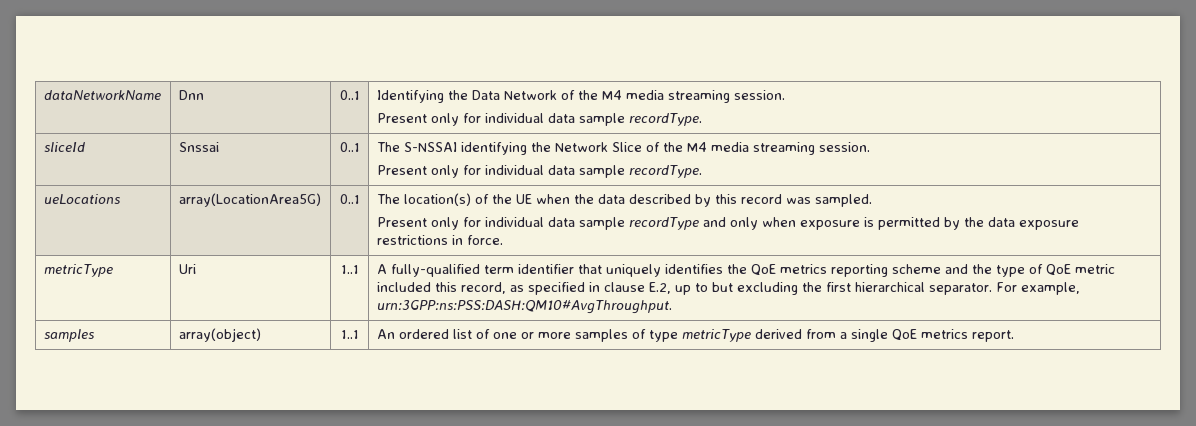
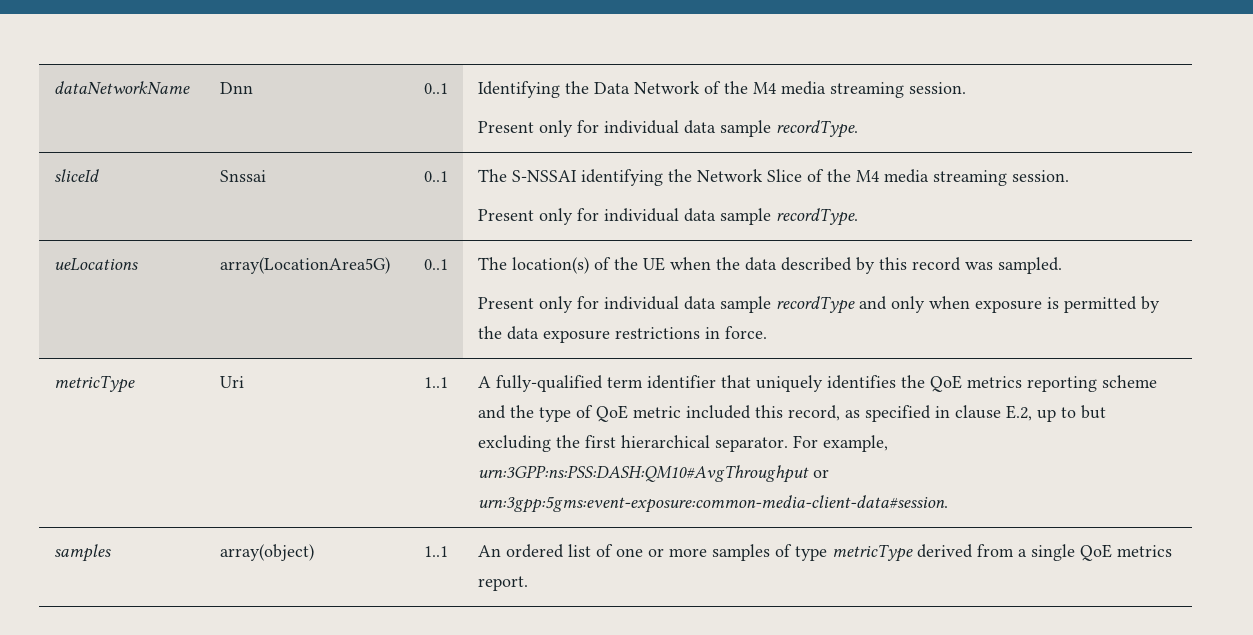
- For example, urn:3GPP:ns:PSS:DASH:QM10#AvgThroughput.
+ For example, urn:3GPP:ns:PSS:DASH:QM10#AvgThroughput or urn:3gpp:5gms:event-exposure:common-media-client-data#session.

